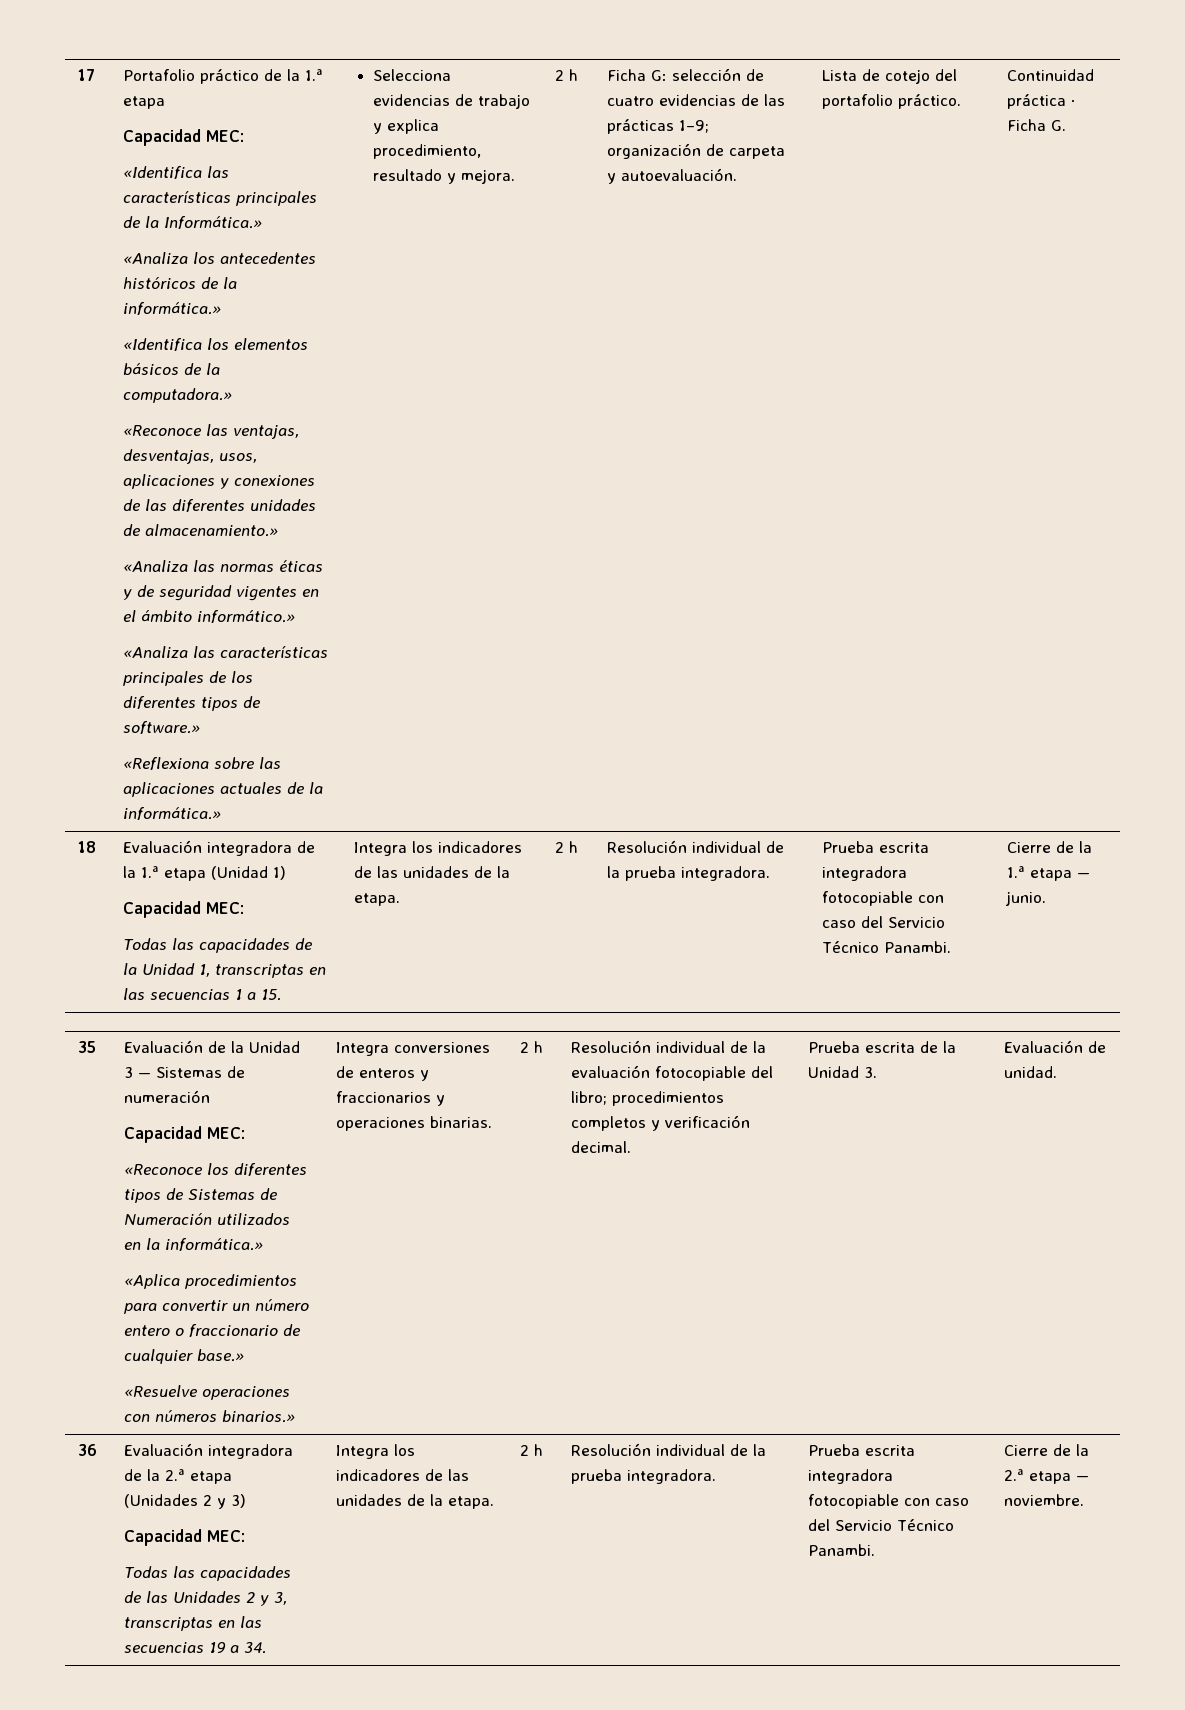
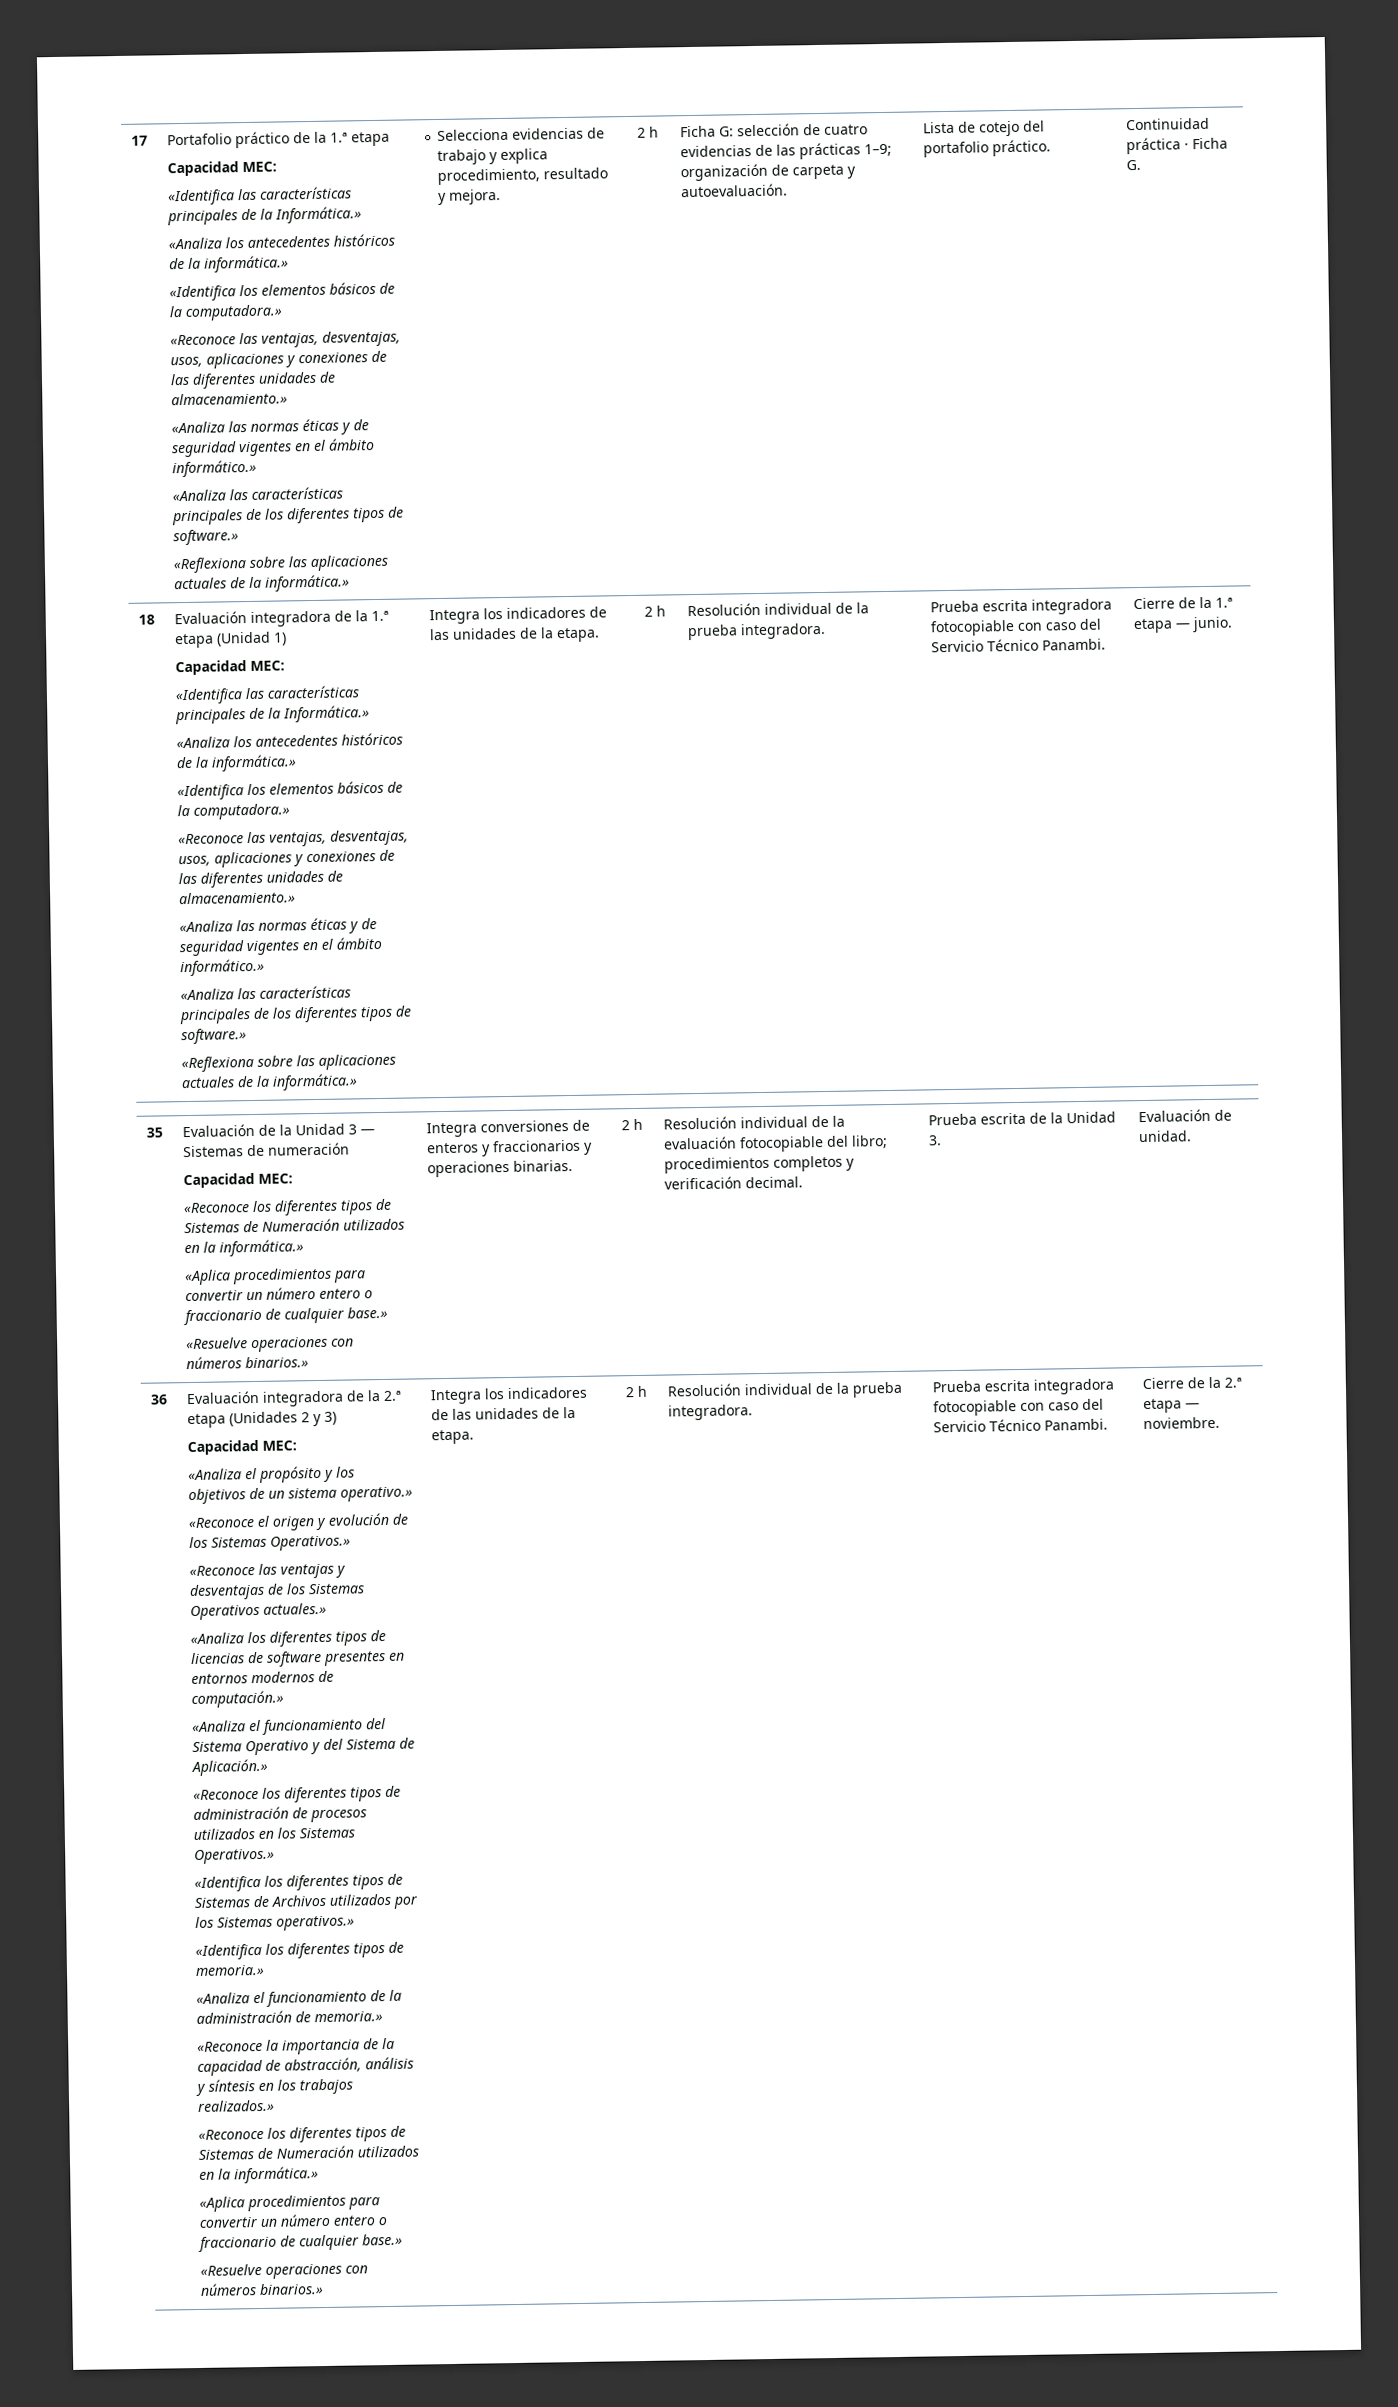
  Evaluación integradora de la 1.ª etapa (Unidad 1)
  Capacidad MEC:
- Todas las capacidades de la Unidad 1, transcriptas en las secuencias 1 a 15.
+ «Identifica las características principales de la Informática.»
+ «Analiza los antecedentes históricos de la informática.»
+ «Identifica los elementos básicos de la computadora.»
+ «Reconoce las ventajas, desventajas, usos, aplicaciones y conexiones de las diferentes unidades de almacenamiento.»
+ «Analiza las normas éticas y de seguridad vigentes en el ámbito informático.»
+ «Analiza las características principales de los diferentes tipos de software.»
+ «Reflexiona sobre las aplicaciones actuales de la informática.»
- Todas las capacidades de las Unidades 2 y 3, transcriptas en las secuencias 19 a 34.
+ «Analiza el propósito y los objetivos de un sistema operativo.»
+ «Reconoce el origen y evolución de los Sistemas Operativos.»
+ «Reconoce las ventajas y desventajas de los Sistemas Operativos actuales.»
+ «Analiza los diferentes tipos de licencias de software presentes en entornos modernos de computación.»
+ «Analiza el funcionamiento del Sistema Operativo y del Sistema de Aplicación.»
+ «Reconoce los diferentes tipos de administración de procesos utilizados en los Sistemas Operativos.»
+ «Identifica los diferentes tipos de Sistemas de Archivos utilizados por los Sistemas operativos.»
+ «Identifica los diferentes tipos de memoria.»
+ «Analiza el funcionamiento de la administración de memoria.»
+ «Reconoce la importancia de la capacidad de abstracción, análisis y síntesis en los trabajos realizados.»
+ «Reconoce los diferentes tipos de Sistemas de Numeración utilizados en la informática.»
+ «Aplica procedimientos para convertir un número entero o fraccionario de cualquier base.»
+ «Resuelve operaciones con números binarios.»

